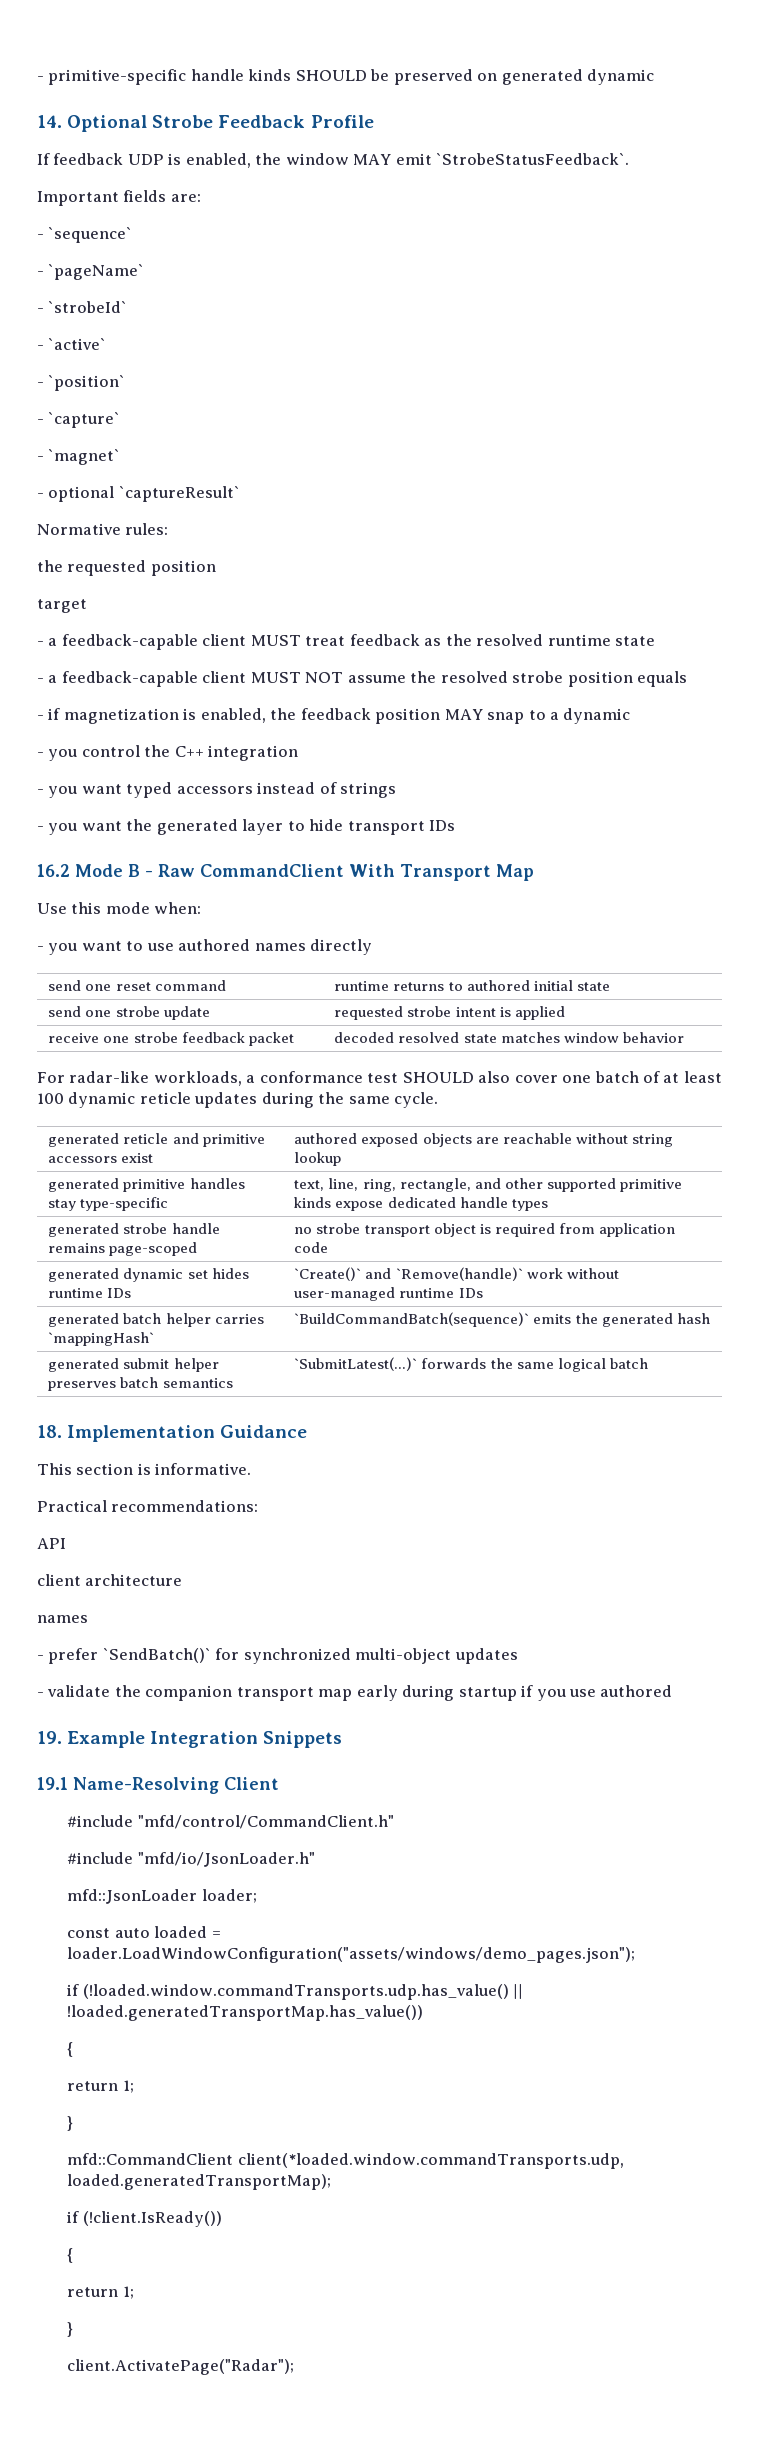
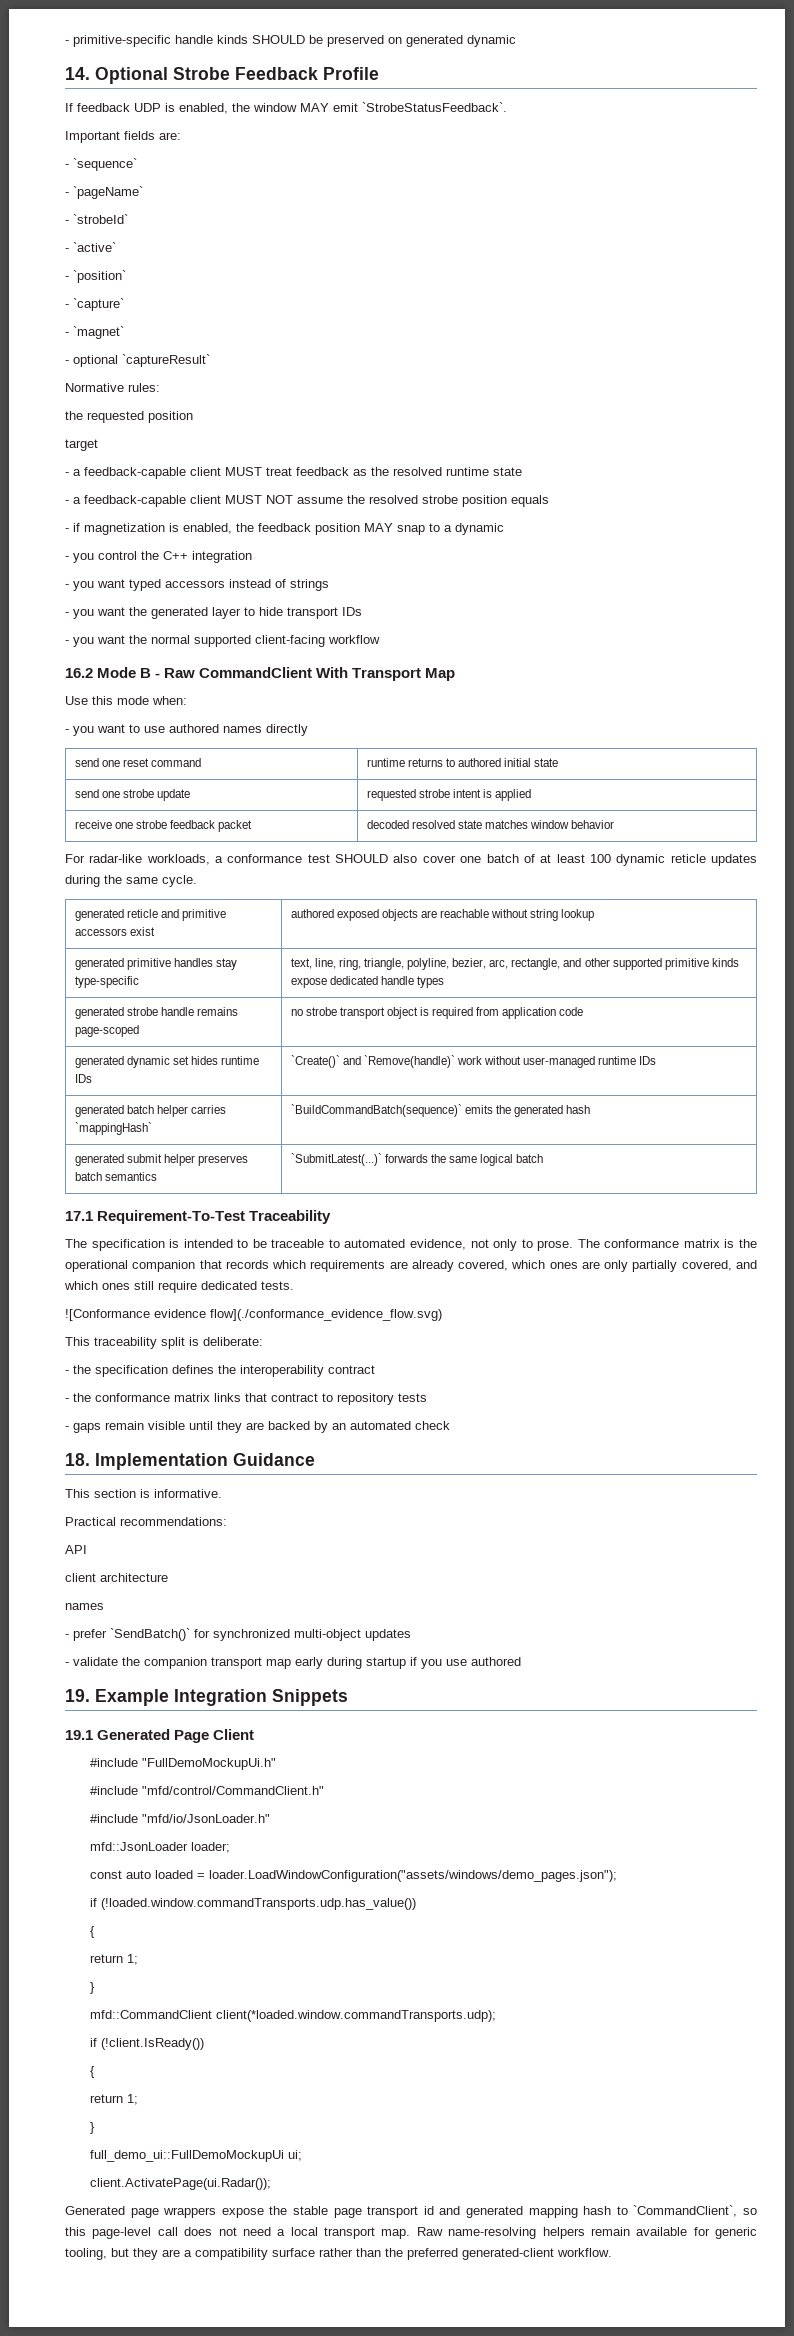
+ - you want the normal supported client-facing workflow
- generated primitive handles stay type-specific | text, line, ring, rectangle, and other supported primitive kinds expose dedicated handle types
+ generated primitive handles stay type-specific | text, line, ring, triangle, polyline, bezier, arc, rectangle, and other supported primitive kinds expose dedicated handle types
+ 17.1 Requirement-To-Test Traceability
+ The specification is intended to be traceable to automated evidence, not only to prose. The conformance matrix is the operational companion that records which requirements are already covered, which ones are only partially covered, and which ones still require dedicated tests.
+ ![Conformance evidence flow](./conformance_evidence_flow.svg)
+ This traceability split is deliberate:
+ - the specification defines the interoperability contract
+ - the conformance matrix links that contract to repository tests
+ - gaps remain visible until they are backed by an automated check
- 19.1 Name-Resolving Client
+ 19.1 Generated Page Client
+ #include "FullDemoMockupUi.h"
- if (!loaded.window.commandTransports.udp.has_value() || !loaded.generatedTransportMap.has_value())
+ if (!loaded.window.commandTransports.udp.has_value())
- mfd::CommandClient client(*loaded.window.commandTransports.udp, loaded.generatedTransportMap);
+ mfd::CommandClient client(*loaded.window.commandTransports.udp);
- client.ActivatePage("Radar");
+ full_demo_ui::FullDemoMockupUi ui;
+ client.ActivatePage(ui.Radar());
+ Generated page wrappers expose the stable page transport id and generated mapping hash to `CommandClient`, so this page-level call does not need a local transport map. Raw name-resolving helpers remain available for generic tooling, but they are a compatibility surface rather than the preferred generated-client workflow.

